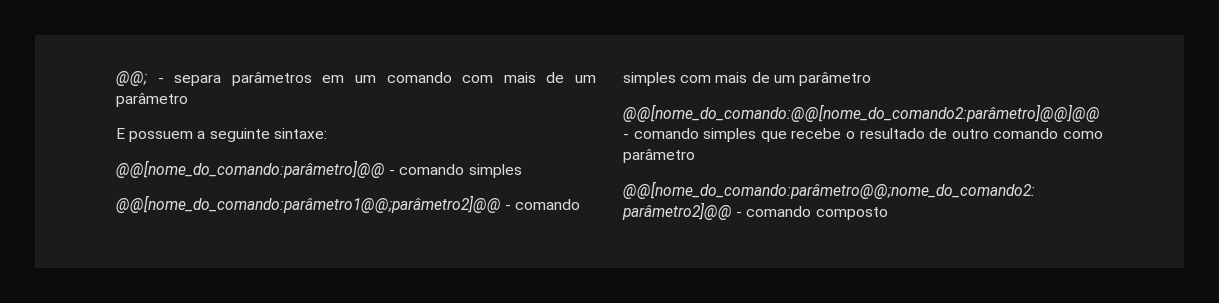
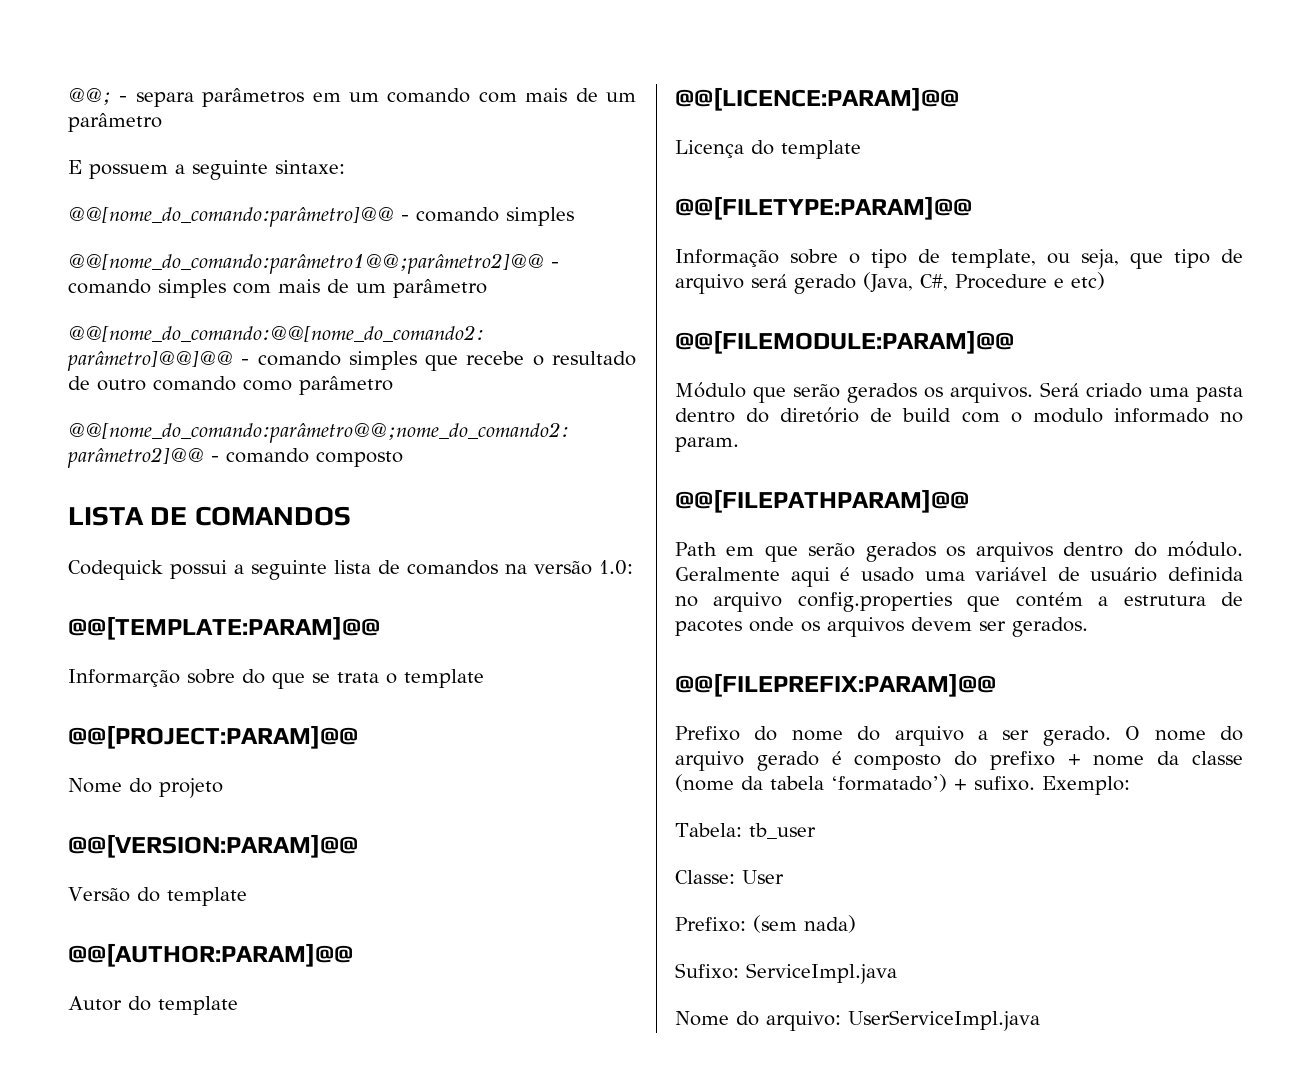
+ LISTA DE COMANDOS
+ Codequick possui a seguinte lista de comandos na versão 1.0:
+ @@[TEMPLATE:PARAM]@@
+ Informarção sobre do que se trata o template
+ @@[PROJECT:PARAM]@@
+ Nome do projeto
+ @@[VERSION:PARAM]@@
+ Versão do template
+ @@[AUTHOR:PARAM]@@
+ Autor do template
+ @@[LICENCE:PARAM]@@
+ Licença do template
+ @@[FILETYPE:PARAM]@@
+ Informação sobre o tipo de template, ou seja, que tipo de arquivo será gerado (Java, C#, Procedure e etc)
+ @@[FILEMODULE:PARAM]@@
+ Módulo que serão gerados os arquivos. Será criado uma pasta dentro do diretório de build com o modulo informado no param.
+ @@[FILEPATHPARAM]@@
+ Path em que serão gerados os arquivos dentro do módulo. Geralmente aqui é usado uma variável de usuário definida no arquivo config.properties que contém a estrutura de pacotes onde os arquivos devem ser gerados.
+ @@[FILEPREFIX:PARAM]@@
+ Prefixo do nome do arquivo a ser gerado. O nome do arquivo gerado é composto do prefixo + nome da classe (nome da tabela ‘formatado’) + sufixo. Exemplo:
+ Tabela: tb_user
+ Classe: User
+ Prefixo: (sem nada)
+ Sufixo: ServiceImpl.java
+ Nome do arquivo: UserServiceImpl.java

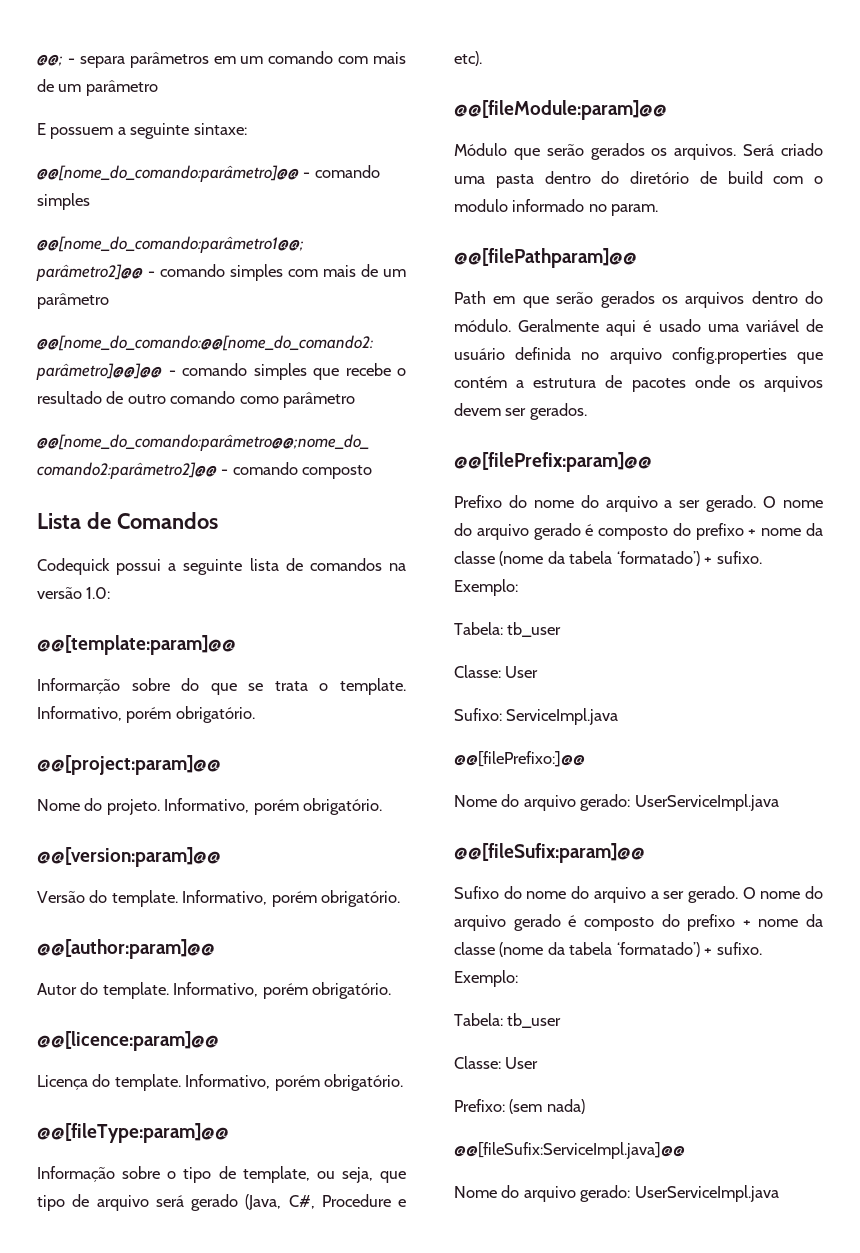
- LISTA DE COMANDOS
+ Lista de Comandos
- @@[TEMPLATE:PARAM]@@
+ @@[template:param]@@
- Informarção sobre do que se trata o template
- @@[PROJECT:PARAM]@@
- Nome do projeto
- @@[VERSION:PARAM]@@
- Versão do template
- @@[AUTHOR:PARAM]@@
- Autor do template
- @@[LICENCE:PARAM]@@
- Licença do template
- @@[FILETYPE:PARAM]@@
+ Informarção sobre do que se trata o template. Informativo, porém obrigatório.
+ @@[project:param]@@
+ Nome do projeto. Informativo, porém obrigatório.
+ @@[version:param]@@
+ Versão do template. Informativo, porém obrigatório.
+ @@[author:param]@@
+ Autor do template. Informativo, porém obrigatório.
+ @@[licence:param]@@
+ Licença do template. Informativo, porém obrigatório.
+ @@[fileType:param]@@
- Informação sobre o tipo de template, ou seja, que tipo de arquivo será gerado (Java, C#, Procedure e etc)
- @@[FILEMODULE:PARAM]@@
+ Informação sobre o tipo de template, ou seja, que tipo de arquivo será gerado (Java, C#, Procedure e etc).
+ @@[fileModule:param]@@
- @@[FILEPATHPARAM]@@
+ @@[filePathparam]@@
- @@[FILEPREFIX:PARAM]@@
+ @@[filePrefix:param]@@
+ Sufixo: ServiceImpl.java
+ @@[filePrefixo:]@@
+ Nome do arquivo gerado: UserServiceImpl.java
+ @@[fileSufix:param]@@
+ Sufixo do nome do arquivo a ser gerado. O nome do arquivo gerado é composto do prefixo + nome da classe (nome da tabela ‘formatado’) + sufixo. Exemplo:
+ Tabela: tb_user
+ Classe: User
- Sufixo: ServiceImpl.java
- Nome do arquivo: UserServiceImpl.java
+ @@[fileSufix:ServiceImpl.java]@@
+ Nome do arquivo gerado: UserServiceImpl.java

